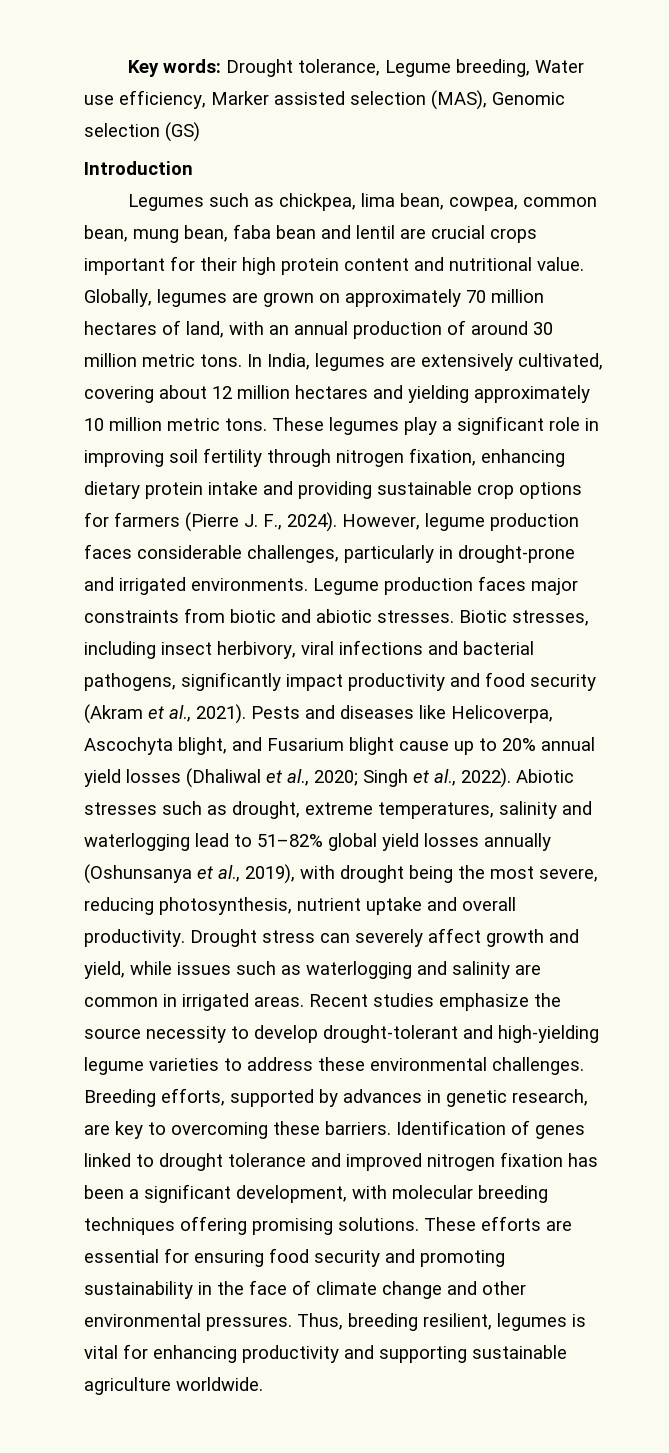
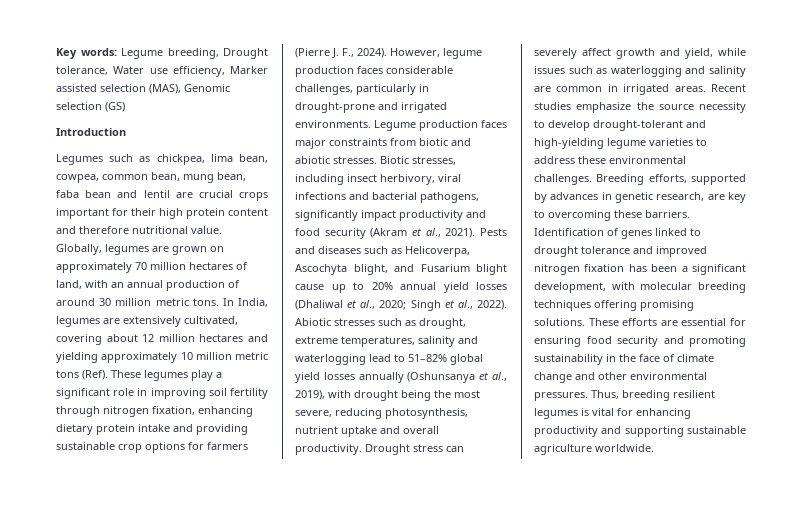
- Key words: Drought tolerance, Legume breeding, Water use efficiency, Marker assisted selection (MAS), Genomic selection (GS)
+ Key words: Legume breeding, Drought tolerance, Water use efficiency, Marker assisted selection (MAS), Genomic selection (GS)
- Legumes such as chickpea, lima bean, cowpea, common bean, mung bean, faba bean and lentil are crucial crops important for their high protein content and nutritional value.
+ Legumes such as chickpea, lima bean, cowpea, common bean, mung bean, faba bean and lentil are crucial crops important for their high protein content and therefore nutritional value.
- In India, legumes are extensively cultivated, covering about 12 million hectares and yielding approximately 10 million metric tons.
+ In India, legumes are extensively cultivated, covering about 12 million hectares and yielding approximately 10 million metric tons (Ref).
- Pests and diseases like Helicoverpa, Ascochyta blight, and Fusarium blight cause up to 20% annual yield losses (Dhaliwal et al., 2020; Singh et al., 2022).
+ Pests and diseases such as Helicoverpa, Ascochyta blight, and Fusarium blight cause up to 20% annual yield losses (Dhaliwal et al., 2020; Singh et al., 2022).
- Thus, breeding resilient, legumes is vital for enhancing productivity and supporting sustainable agriculture worldwide.
+ Thus, breeding resilient legumes is vital for enhancing productivity and supporting sustainable agriculture worldwide.

